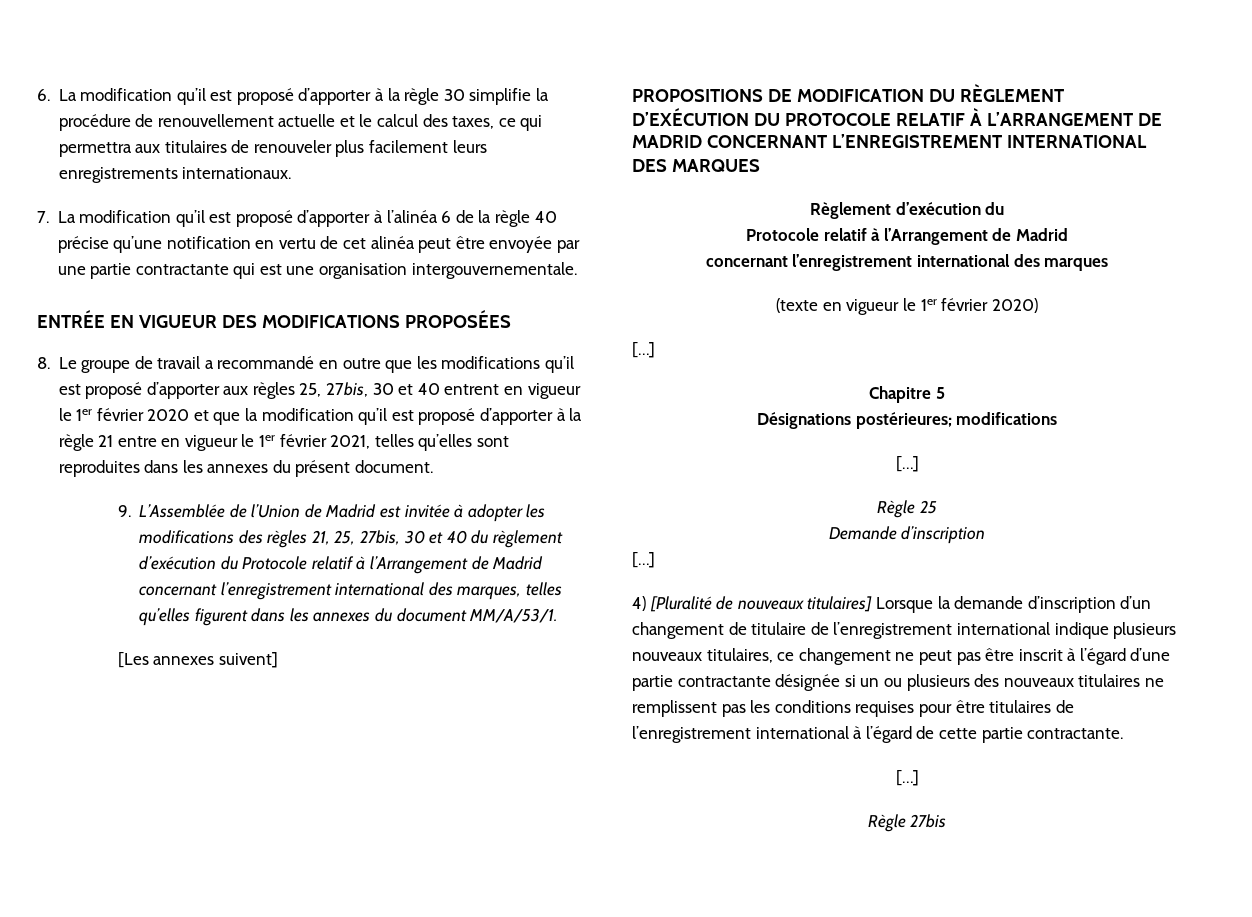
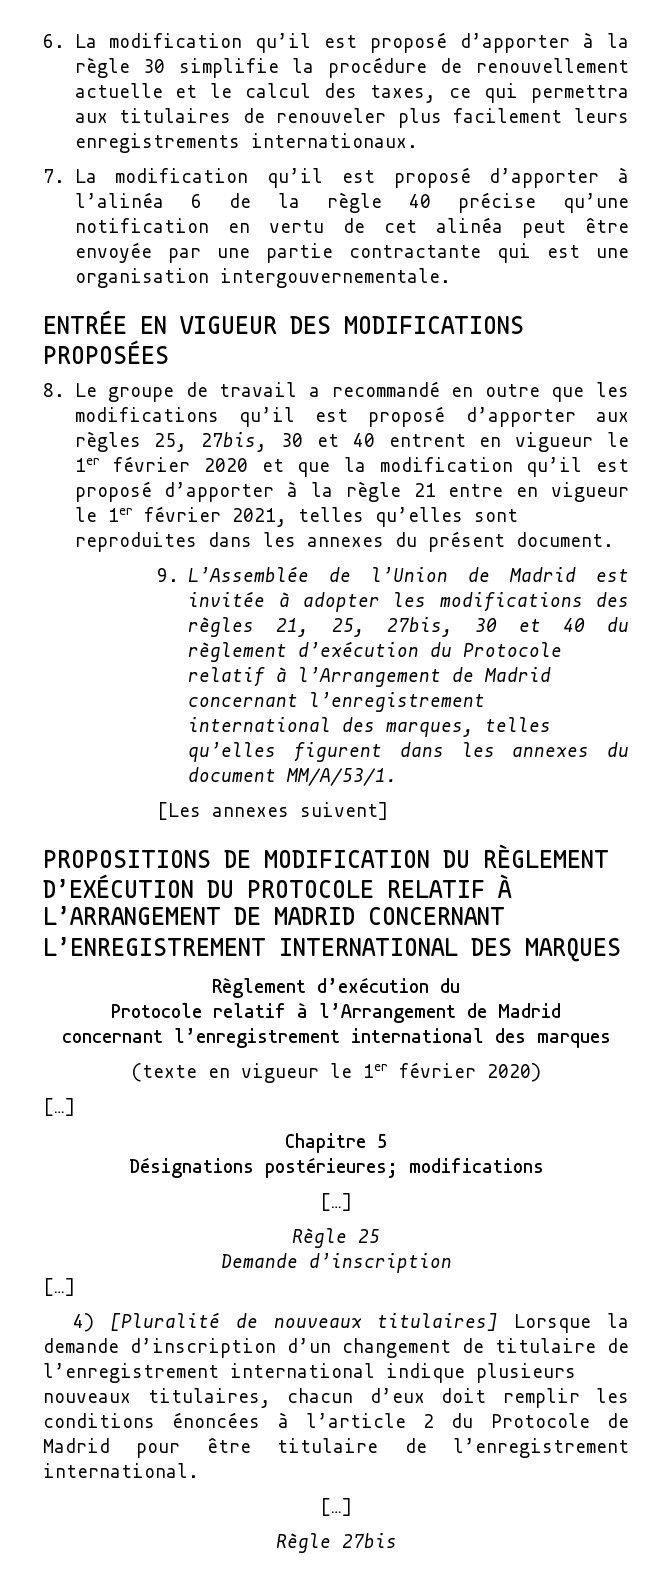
- 4) [Pluralité de nouveaux titulaires] Lorsque la demande d’inscription d’un changement de titulaire de l’enregistrement international indique plusieurs nouveaux titulaires, ce changement ne peut pas être inscrit à l’égard d’une partie contractante désignée si un ou plusieurs des nouveaux titulaires ne remplissent pas les conditions requises pour être titulaires de l’enregistrement international à l’égard de cette partie contractante.
+ 4) [Pluralité de nouveaux titulaires] Lorsque la demande d’inscription d’un changement de titulaire de l’enregistrement international indique plusieurs nouveaux titulaires, chacun d’eux doit remplir les conditions énoncées à l’article 2 du Protocole de Madrid pour être titulaire de l’enregistrement international.

